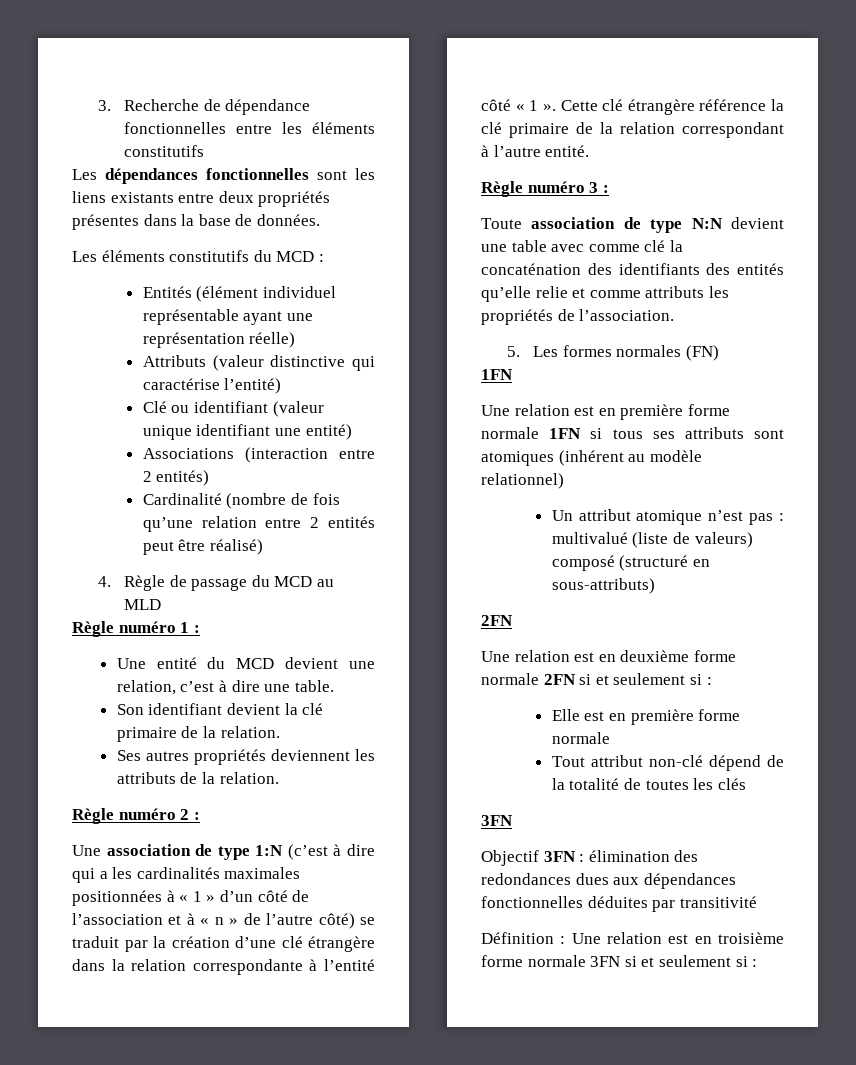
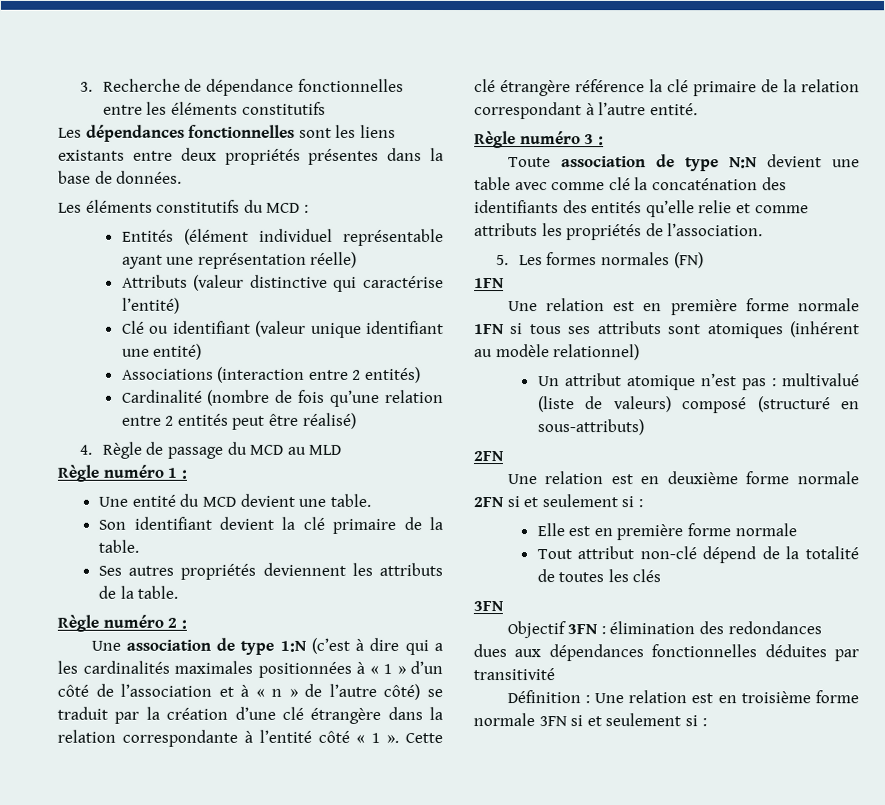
- Une entité du MCD devient une relation, c’est à dire une table.
+ Une entité du MCD devient une table.
- Son identifiant devient la clé primaire de la relation.
+ Son identifiant devient la clé primaire de la table.
- Ses autres propriétés deviennent les attributs de la relation.
+ Ses autres propriétés deviennent les attributs de la table.

